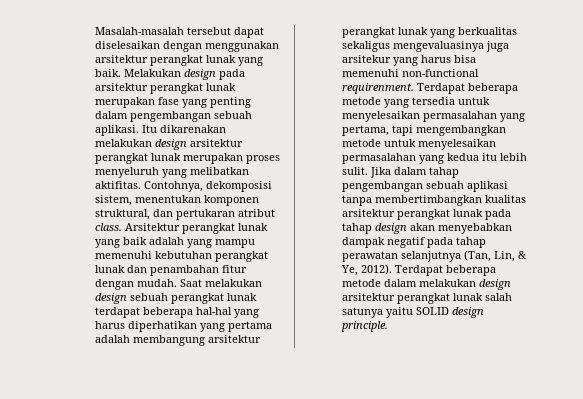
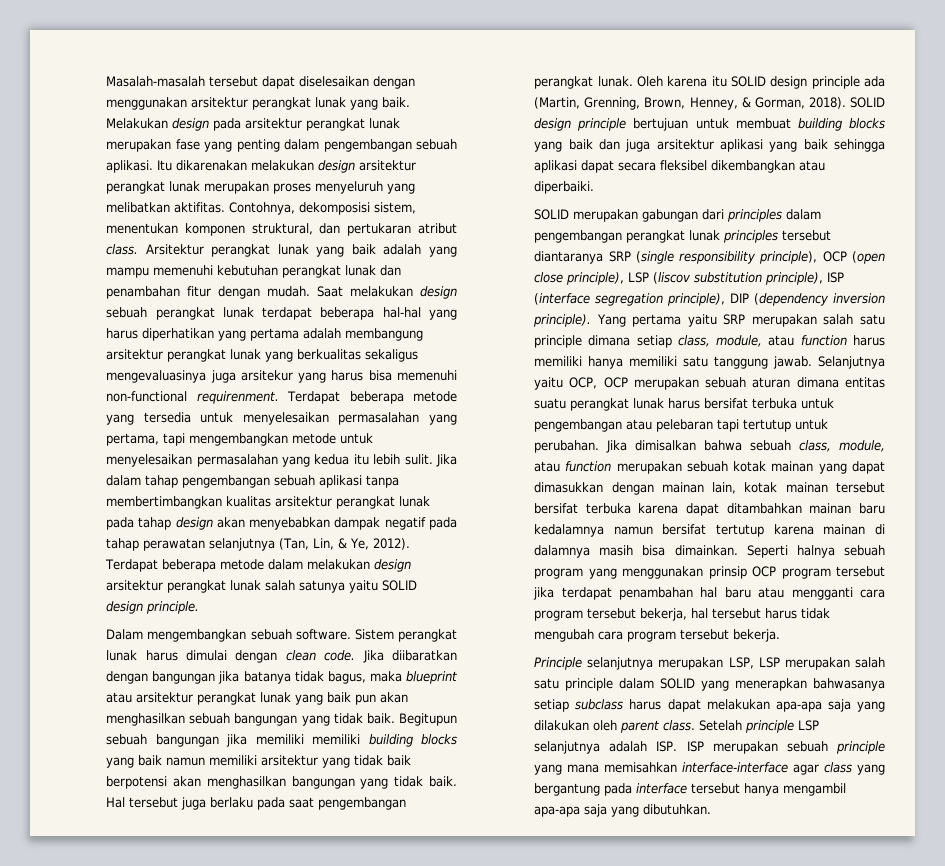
+ Dalam mengembangkan sebuah software. Sistem perangkat lunak harus dimulai dengan clean code. Jika diibaratkan dengan bangungan jika batanya tidak bagus, maka blueprint atau arsitektur perangkat lunak yang baik pun akan menghasilkan sebuah bangungan yang tidak baik. Begitupun sebuah bangungan jika memiliki memiliki building blocks yang baik namun memiliki arsitektur yang tidak baik berpotensi akan menghasilkan bangungan yang tidak baik. Hal tersebut juga berlaku pada saat pengembangan perangkat lunak. Oleh karena itu SOLID design principle ada (Martin, Grenning, Brown, Henney, & Gorman, 2018). SOLID design principle bertujuan untuk membuat building blocks yang baik dan juga arsitektur aplikasi yang baik sehingga aplikasi dapat secara fleksibel dikembangkan atau diperbaiki.
+ SOLID merupakan gabungan dari principles dalam pengembangan perangkat lunak principles tersebut diantaranya SRP (single responsibility principle), OCP (open close principle), LSP (liscov substitution principle), ISP (interface segregation principle), DIP (dependency inversion principle). Yang pertama yaitu SRP merupakan salah satu principle dimana setiap class, module, atau function harus memiliki hanya memiliki satu tanggung jawab. Selanjutnya yaitu OCP, OCP merupakan sebuah aturan dimana entitas suatu perangkat lunak harus bersifat terbuka untuk pengembangan atau pelebaran tapi tertutup untuk perubahan. Jika dimisalkan bahwa sebuah class, module, atau function merupakan sebuah kotak mainan yang dapat dimasukkan dengan mainan lain, kotak mainan tersebut bersifat terbuka karena dapat ditambahkan mainan baru kedalamnya namun bersifat tertutup karena mainan di dalamnya masih bisa dimainkan. Seperti halnya sebuah program yang menggunakan prinsip OCP program tersebut jika terdapat penambahan hal baru atau mengganti cara program tersebut bekerja, hal tersebut harus tidak mengubah cara program tersebut bekerja.
+ Principle selanjutnya merupakan LSP, LSP merupakan salah satu principle dalam SOLID yang menerapkan bahwasanya setiap subclass harus dapat melakukan apa-apa saja yang dilakukan oleh parent class. Setelah principle LSP selanjutnya adalah ISP. ISP merupakan sebuah principle yang mana memisahkan interface-interface agar class yang bergantung pada interface tersebut hanya mengambil apa-apa saja yang dibutuhkan.

